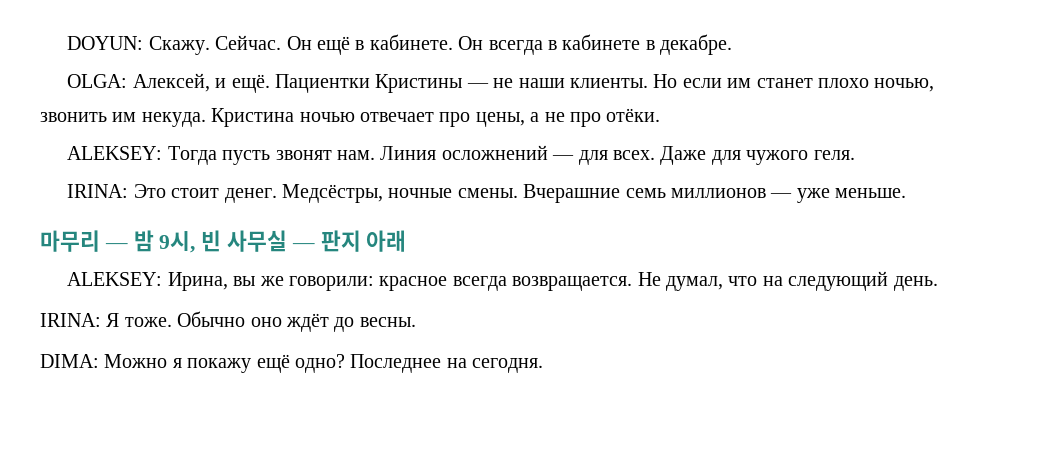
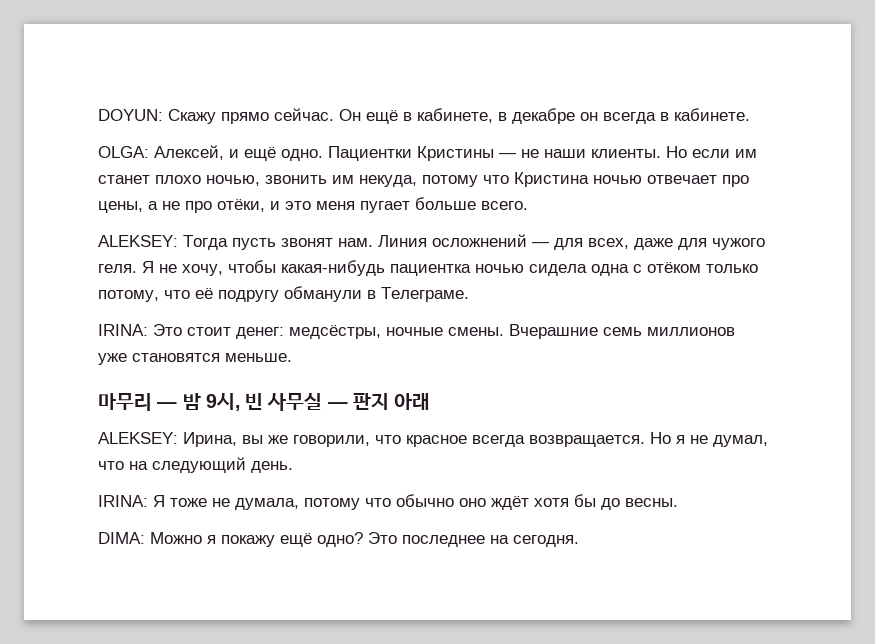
- DOYUN: Скажу. Сейчас. Он ещё в кабинете. Он всегда в кабинете в декабре.
+ DOYUN: Скажу прямо сейчас. Он ещё в кабинете, в декабре он всегда в кабинете.
- OLGA: Алексей, и ещё.
+ OLGA: Алексей, и ещё одно.
- Но если им станет плохо ночью, звонить им некуда. Кристина ночью отвечает про цены, а не про отёки.
+ Но если им станет плохо ночью, звонить им некуда, потому что Кристина ночью отвечает про цены, а не про отёки, и это меня пугает больше всего.
- Линия осложнений — для всех. Даже для чужого геля.
+ Линия осложнений — для всех, даже для чужого геля. Я не хочу, чтобы какая-нибудь пациентка ночью сидела одна с отёком только потому, что её подругу обманули в Телеграме.
- IRINA: Это стоит денег. Медсёстры, ночные смены.
+ IRINA: Это стоит денег: медсёстры, ночные смены.
- Вчерашние семь миллионов — уже меньше.
+ Вчерашние семь миллионов уже становятся меньше.
- ALEKSEY: Ирина, вы же говорили: красное всегда возвращается.
+ ALEKSEY: Ирина, вы же говорили, что красное всегда возвращается.
- Не думал, что на следующий день.
+ Но я не думал, что на следующий день.
- IRINA: Я тоже. Обычно оно ждёт до весны.
+ IRINA: Я тоже не думала, потому что обычно оно ждёт хотя бы до весны.
- Последнее на сегодня.
+ Это последнее на сегодня.

